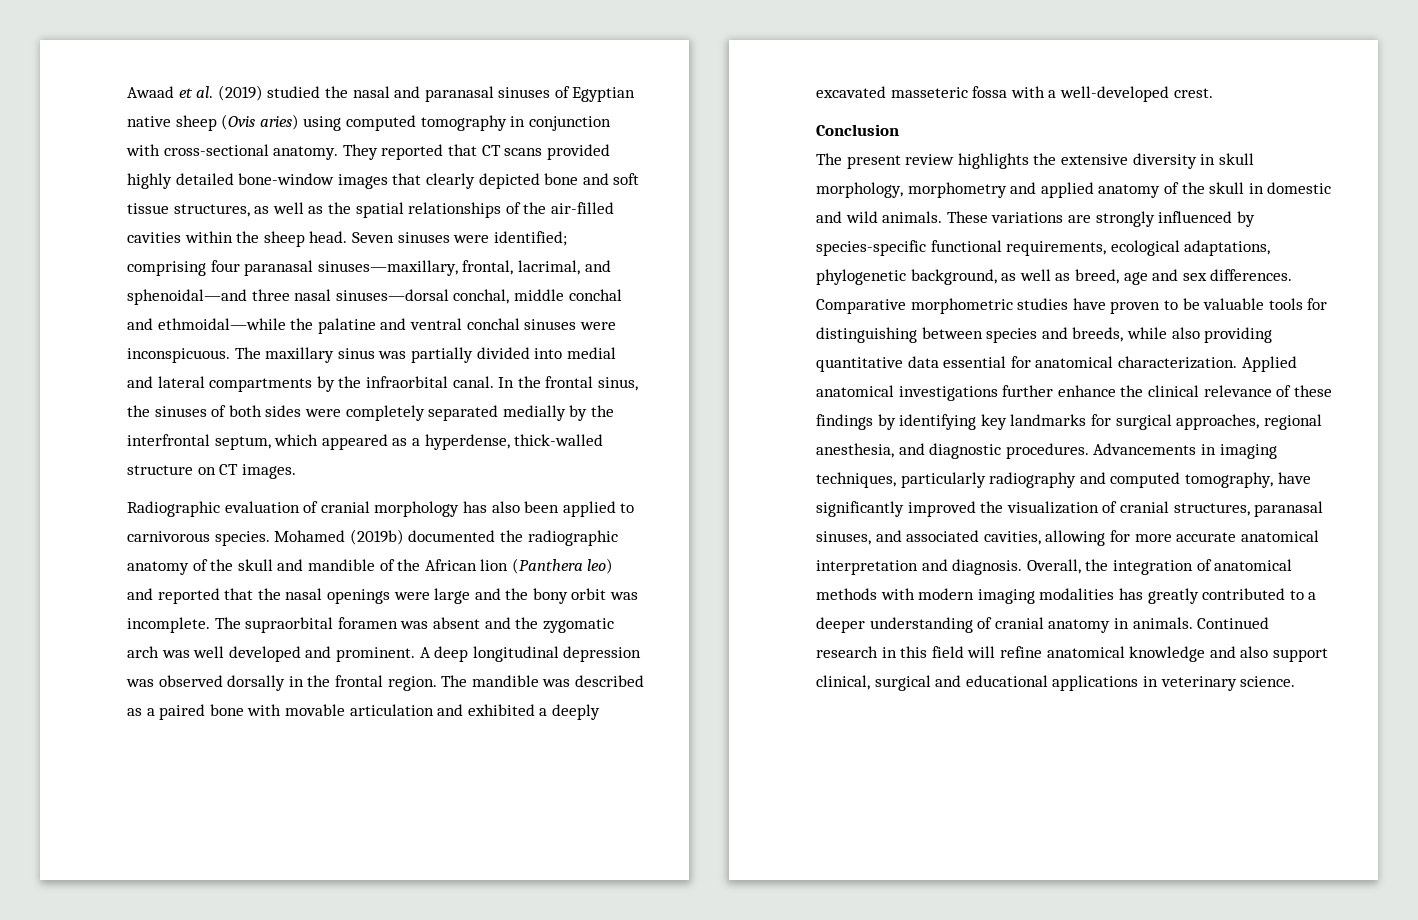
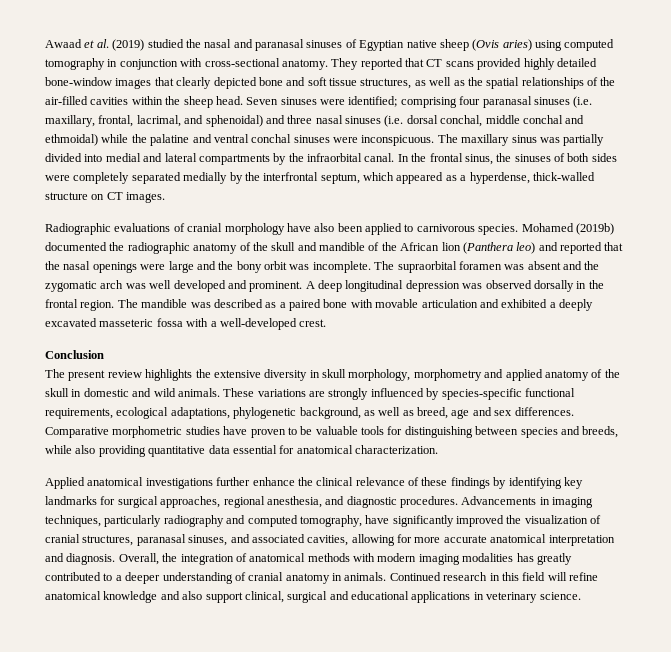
- Seven sinuses were identified; comprising four paranasal sinuses—maxillary, frontal, lacrimal, and sphenoidal—and three nasal sinuses—dorsal conchal, middle conchal and ethmoidal—while the palatine and ventral conchal sinuses were inconspicuous.
+ Seven sinuses were identified; comprising four paranasal sinuses (i.e. maxillary, frontal, lacrimal, and sphenoidal) and three nasal sinuses (i.e. dorsal conchal, middle conchal and ethmoidal) while the palatine and ventral conchal sinuses were inconspicuous.
- Radiographic evaluation of cranial morphology has also been applied to carnivorous species.
+ Radiographic evaluations of cranial morphology have also been applied to carnivorous species.
- Comparative morphometric studies have proven to be valuable tools for distinguishing between species and breeds, while also providing quantitative data essential for anatomical characterization. Applied anatomical investigations further enhance the clinical relevance of these findings by identifying key landmarks for surgical approaches, regional anesthesia, and diagnostic procedures.
+ Comparative morphometric studies have proven to be valuable tools for distinguishing between species and breeds, while also providing quantitative data essential for anatomical characterization.
+ Applied anatomical investigations further enhance the clinical relevance of these findings by identifying key landmarks for surgical approaches, regional anesthesia, and diagnostic procedures.

